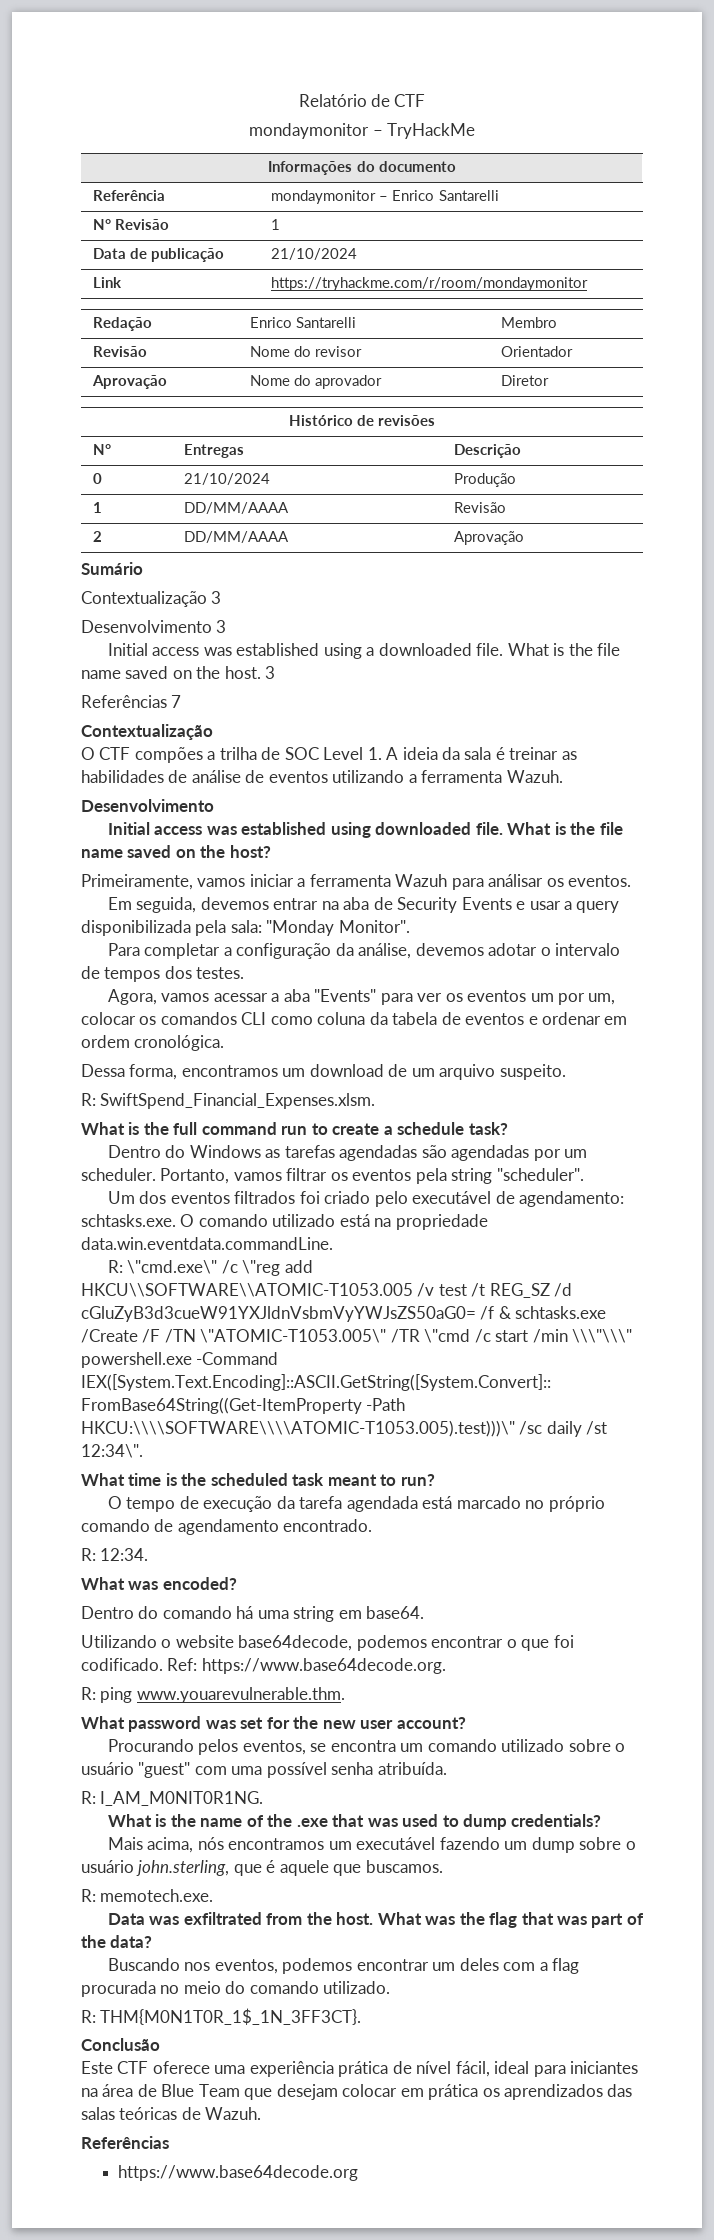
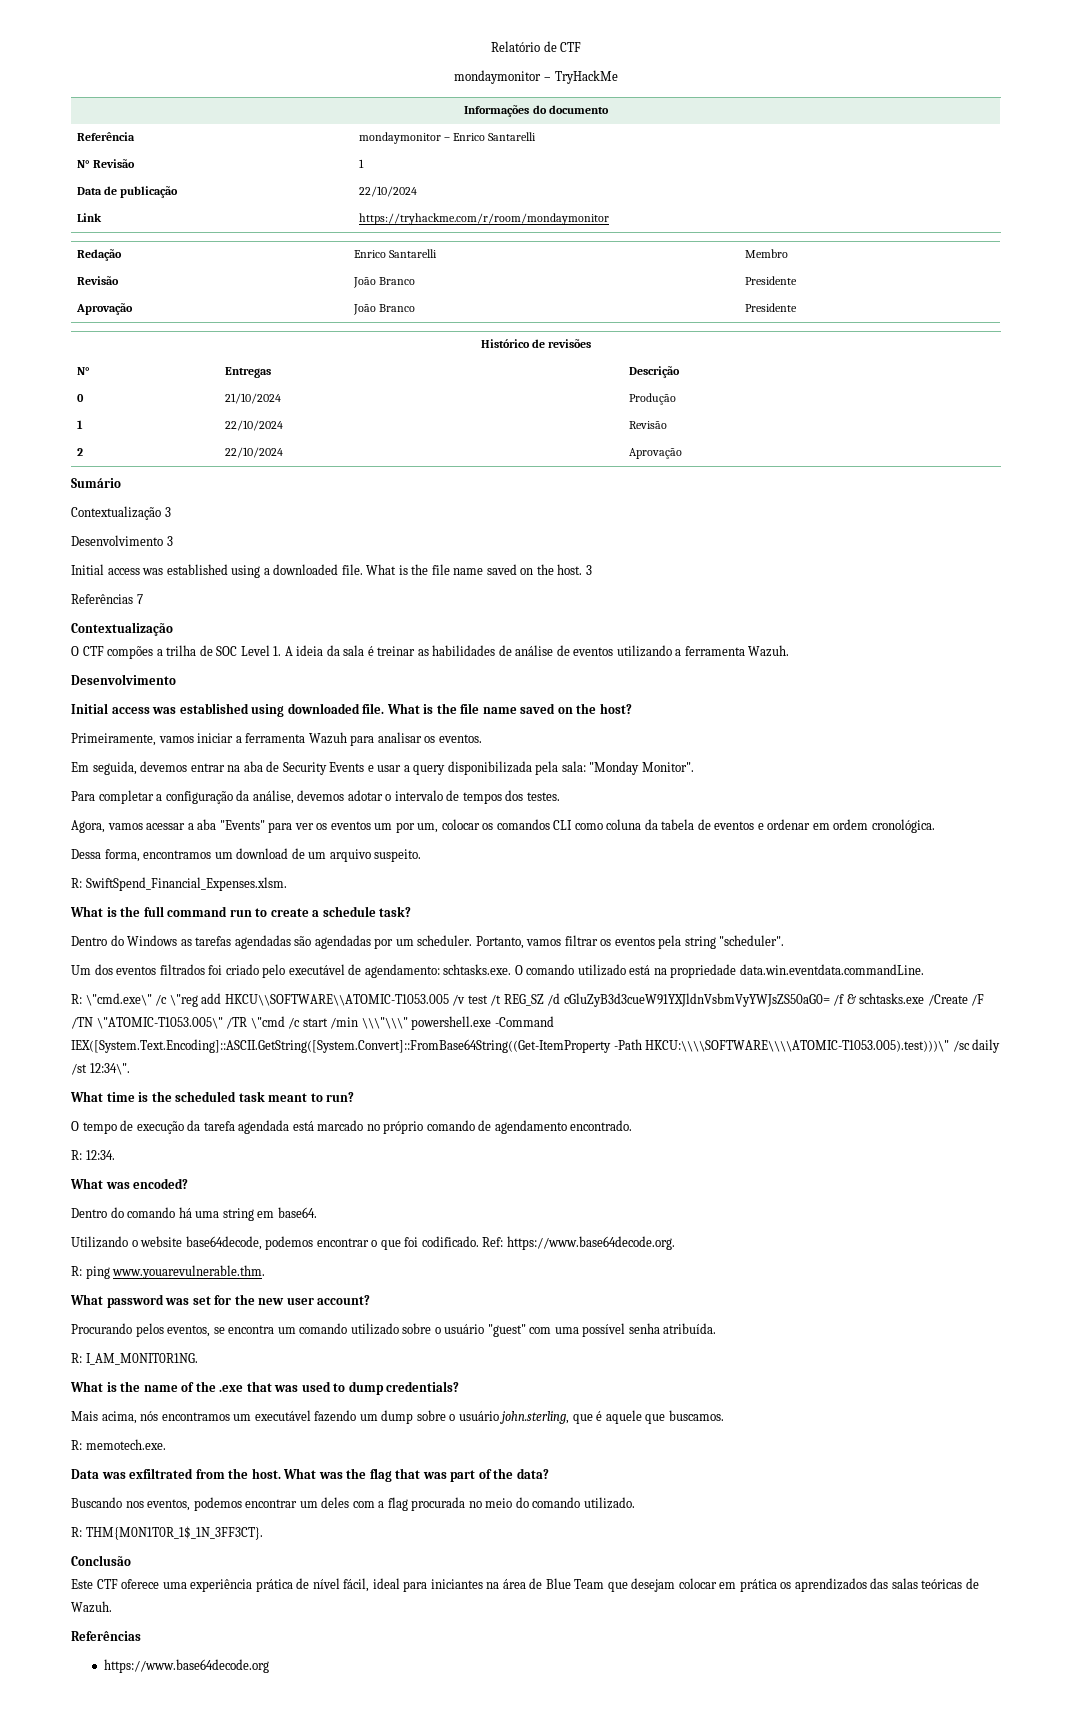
- Data de publicação | 21/10/2024
+ Data de publicação | 22/10/2024
- Revisão | Nome do revisor | Orientador
- Aprovação | Nome do aprovador | Diretor
+ Revisão | João Branco | Presidente
+ Aprovação | João Branco | Presidente
- 1 | DD/MM/AAAA | Revisão
+ 1 | 22/10/2024 | Revisão
- 2 | DD/MM/AAAA | Aprovação
+ 2 | 22/10/2024 | Aprovação
- Primeiramente, vamos iniciar a ferramenta Wazuh para análisar os eventos.
+ Primeiramente, vamos iniciar a ferramenta Wazuh para analisar os eventos.

